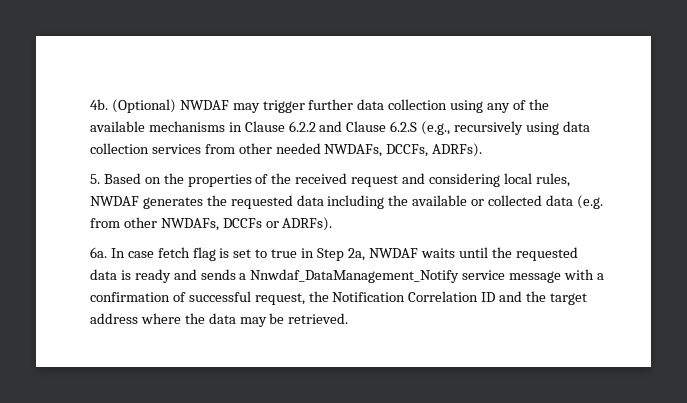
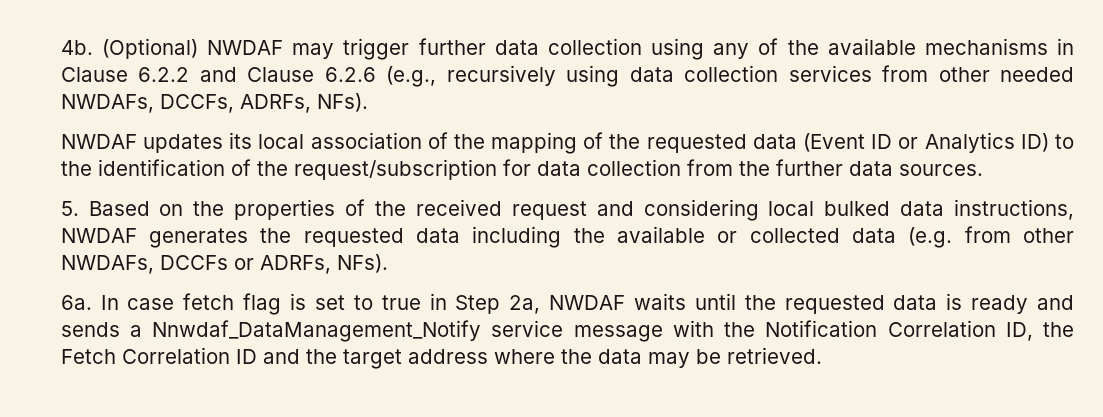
- (Optional) NWDAF may trigger further data collection using any of the available mechanisms in Clause 6.2.2 and Clause 6.2.S (e.g., recursively using data collection services from other needed NWDAFs, DCCFs, ADRFs).
+ (Optional) NWDAF may trigger further data collection using any of the available mechanisms in Clause 6.2.2 and Clause 6.2.6 (e.g., recursively using data collection services from other needed NWDAFs, DCCFs, ADRFs, NFs).
+ NWDAF updates its local association of the mapping of the requested data (Event ID or Analytics ID) to the identification of the request/subscription for data collection from the further data sources.
- 5. Based on the properties of the received request and considering local rules, NWDAF generates the requested data including the available or collected data (e.g. from other NWDAFs, DCCFs or ADRFs).
+ 5. Based on the properties of the received request and considering local bulked data instructions, NWDAF generates the requested data including the available or collected data (e.g. from other NWDAFs, DCCFs or ADRFs, NFs).
- In case fetch flag is set to true in Step 2a, NWDAF waits until the requested data is ready and sends a Nnwdaf_DataManagement_Notify service message with a confirmation of successful request, the Notification Correlation ID and the target address where the data may be retrieved.
+ In case fetch flag is set to true in Step 2a, NWDAF waits until the requested data is ready and sends a Nnwdaf_DataManagement_Notify service message with the Notification Correlation ID, the Fetch Correlation ID and the target address where the data may be retrieved.

